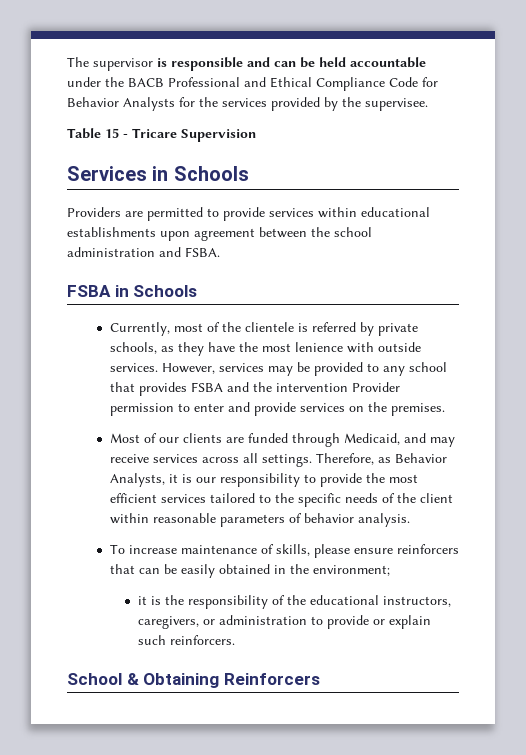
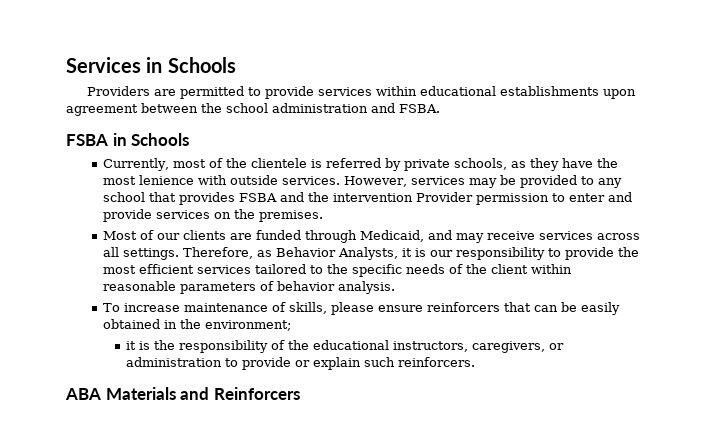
- The supervisor is responsible and can be held accountable under the BACB Professional and Ethical Compliance Code for Behavior Analysts for the services provided by the supervisee.
- Table 15 - Tricare Supervision
- School & Obtaining Reinforcers
+ ABA Materials and Reinforcers

